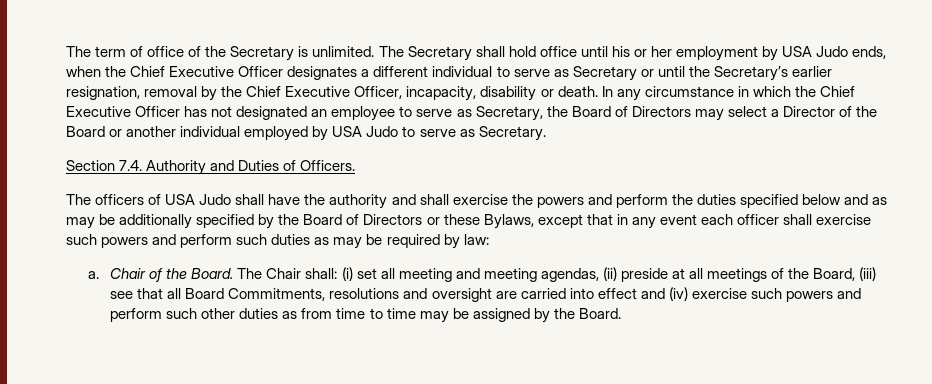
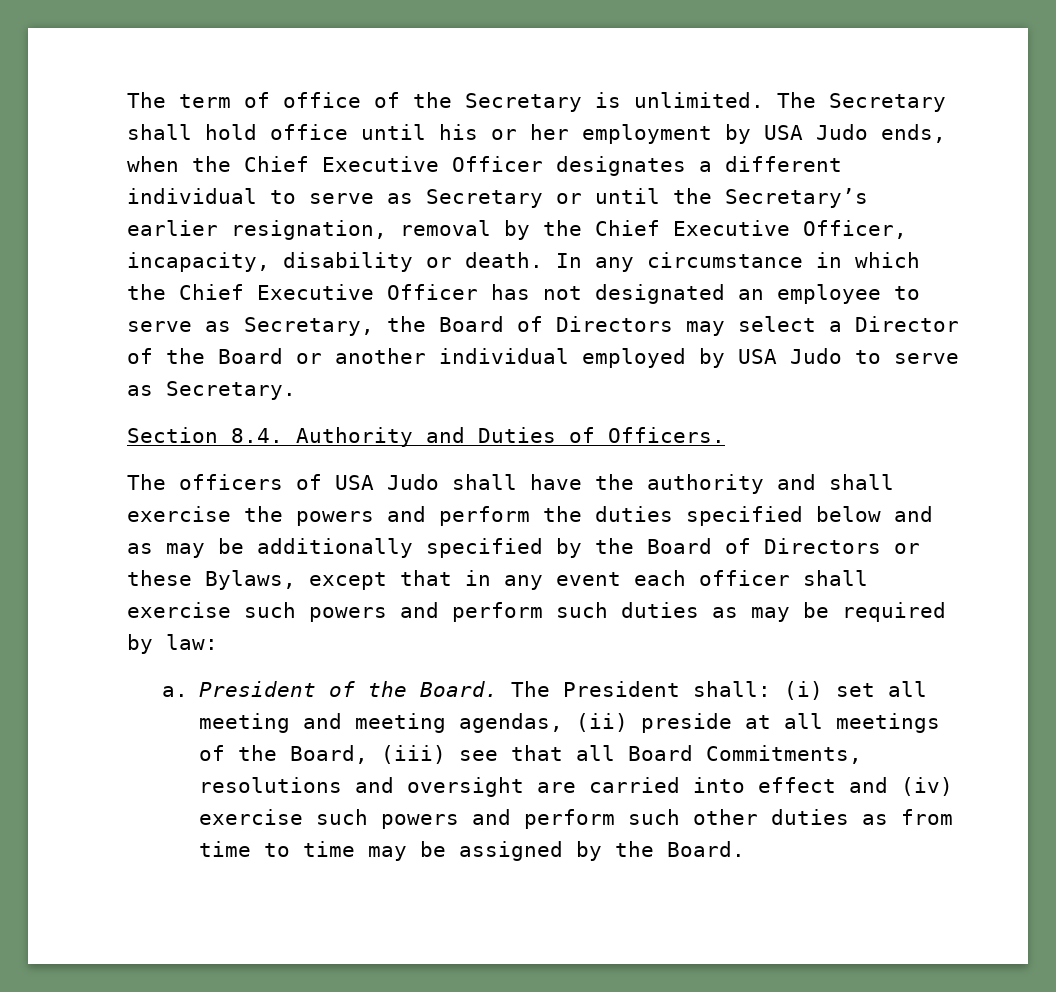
- Section 7.4. Authority and Duties of Officers.
+ Section 8.4. Authority and Duties of Officers.
- Chair of the Board.
+ President of the Board.
- The Chair shall: (i) set all meeting and meeting agendas, (ii) preside at all meetings of the Board, (iii) see that all Board Commitments, resolutions and oversight are carried into effect and (iv) exercise such powers and perform such other duties as from time to time may be assigned by the Board.
+ The President shall: (i) set all meeting and meeting agendas, (ii) preside at all meetings of the Board, (iii) see that all Board Commitments, resolutions and oversight are carried into effect and (iv) exercise such powers and perform such other duties as from time to time may be assigned by the Board.

